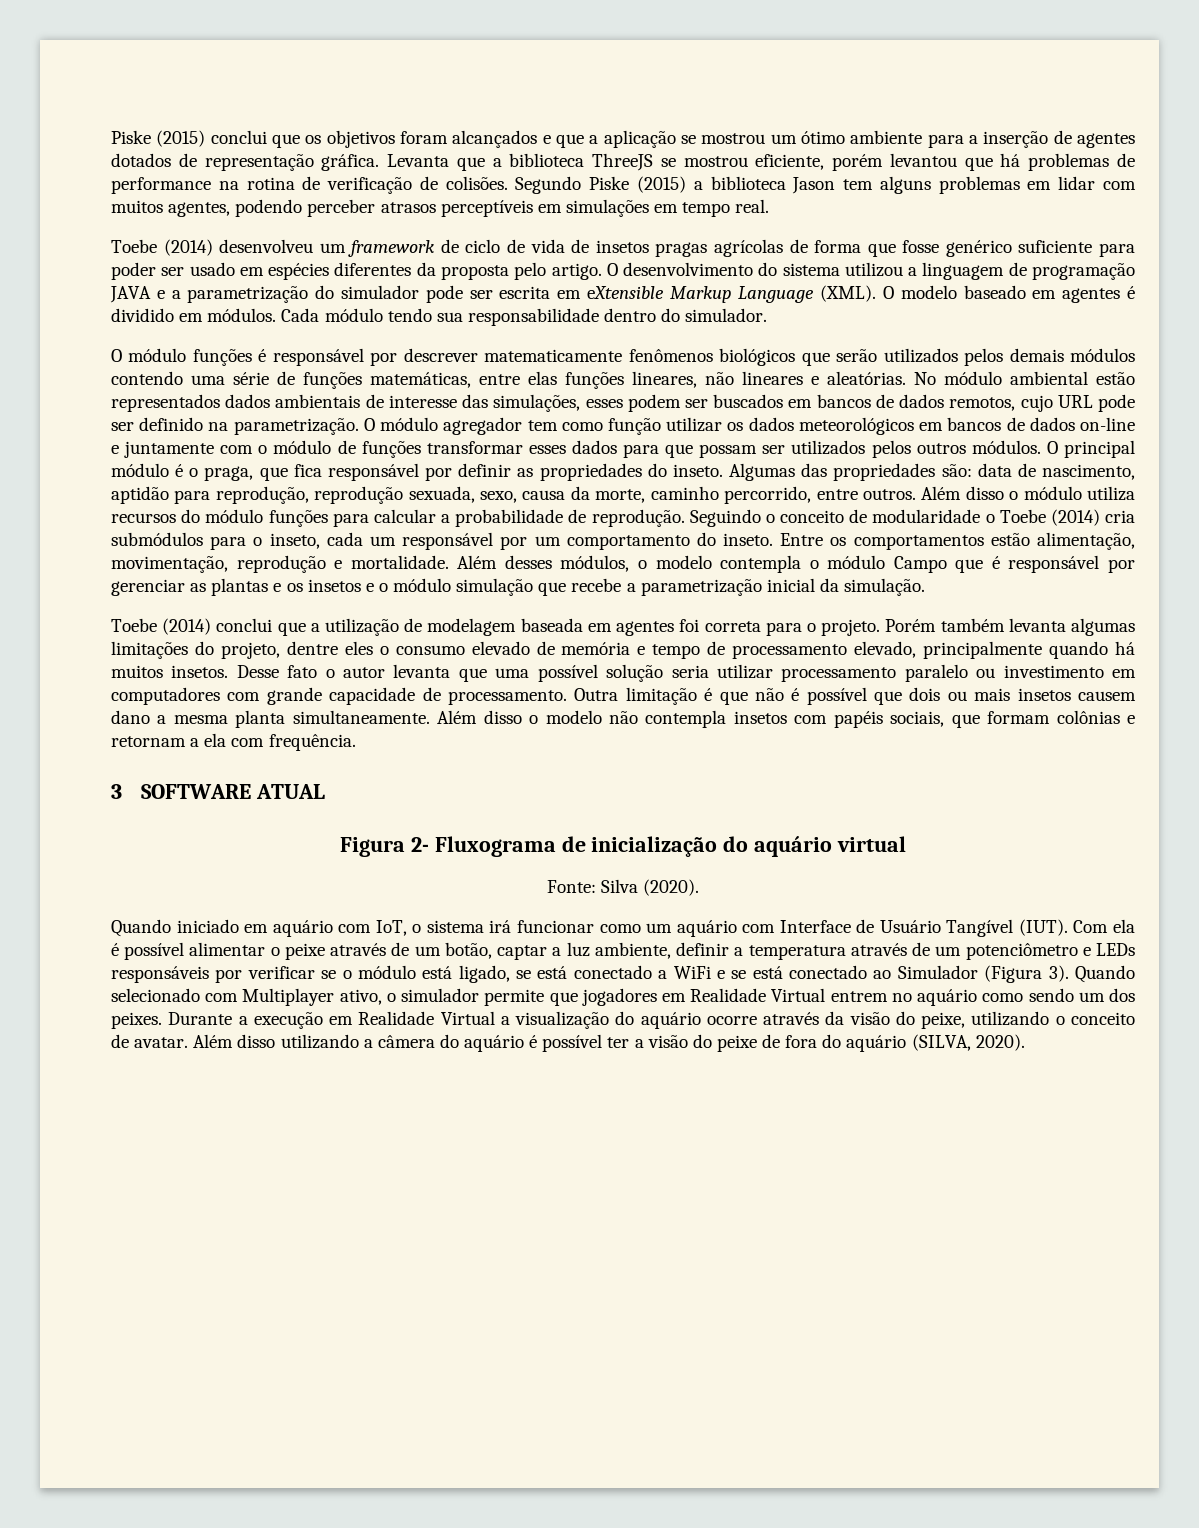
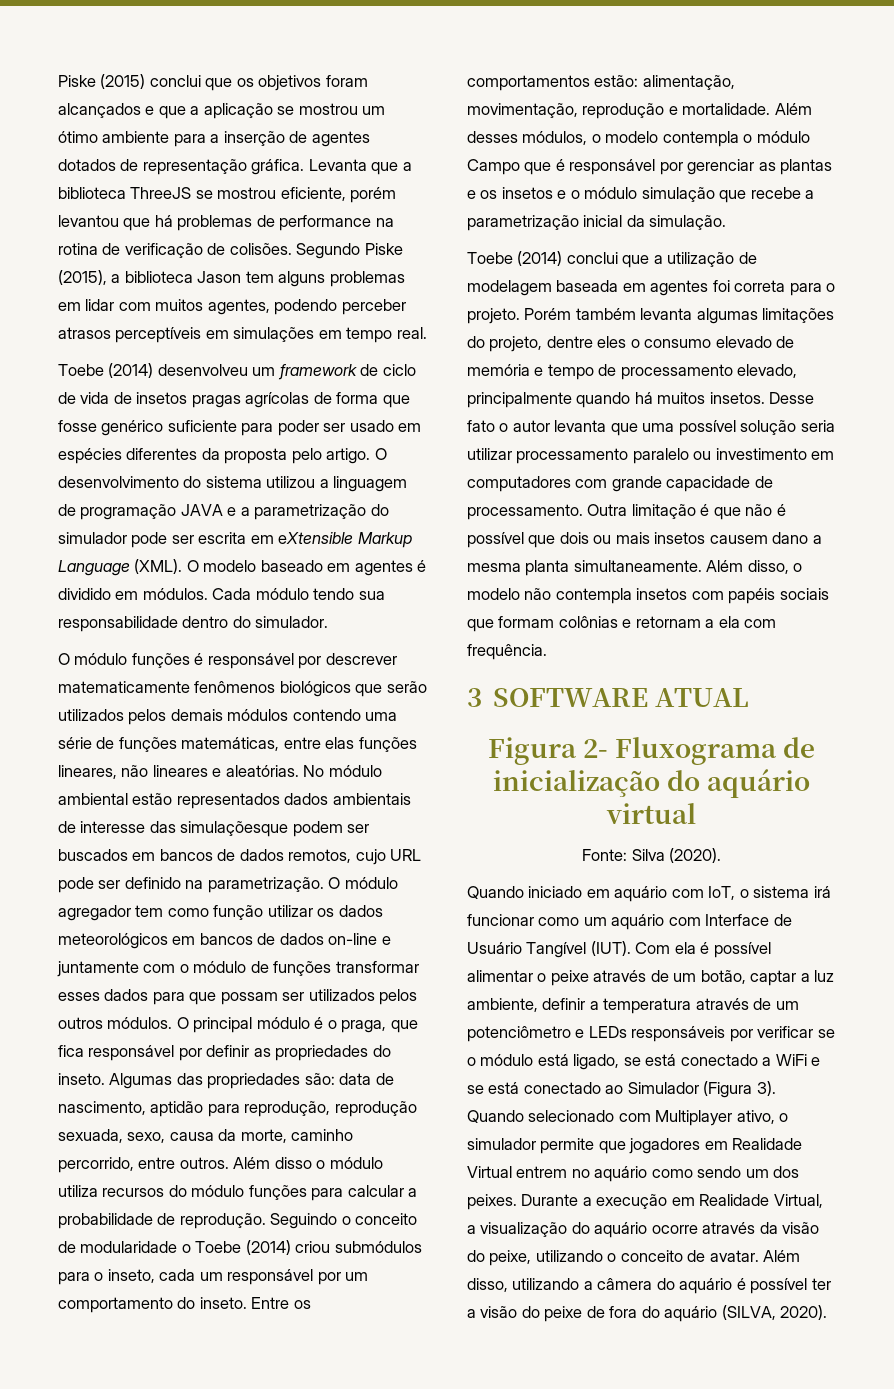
- Segundo Piske (2015) a biblioteca Jason tem alguns problemas em lidar com muitos agentes, podendo perceber atrasos perceptíveis em simulações em tempo real.
+ Segundo Piske (2015), a biblioteca Jason tem alguns problemas em lidar com muitos agentes, podendo perceber atrasos perceptíveis em simulações em tempo real.
- No módulo ambiental estão representados dados ambientais de interesse das simulações, esses podem ser buscados em bancos de dados remotos, cujo URL pode ser definido na parametrização.
+ No módulo ambiental estão representados dados ambientais de interesse das simulaçõesque podem ser buscados em bancos de dados remotos, cujo URL pode ser definido na parametrização.
- Seguindo o conceito de modularidade o Toebe (2014) cria submódulos para o inseto, cada um responsável por um comportamento do inseto.
+ Seguindo o conceito de modularidade o Toebe (2014) criou submódulos para o inseto, cada um responsável por um comportamento do inseto.
- Entre os comportamentos estão alimentação, movimentação, reprodução e mortalidade.
+ Entre os comportamentos estão: alimentação, movimentação, reprodução e mortalidade.
- Além disso o modelo não contempla insetos com papéis sociais, que formam colônias e retornam a ela com frequência.
+ Além disso, o modelo não contempla insetos com papéis sociais que formam colônias e retornam a ela com frequência.
- Durante a execução em Realidade Virtual a visualização do aquário ocorre através da visão do peixe, utilizando o conceito de avatar.
+ Durante a execução em Realidade Virtual, a visualização do aquário ocorre através da visão do peixe, utilizando o conceito de avatar.
- Além disso utilizando a câmera do aquário é possível ter a visão do peixe de fora do aquário (SILVA, 2020).
+ Além disso, utilizando a câmera do aquário é possível ter a visão do peixe de fora do aquário (SILVA, 2020).

